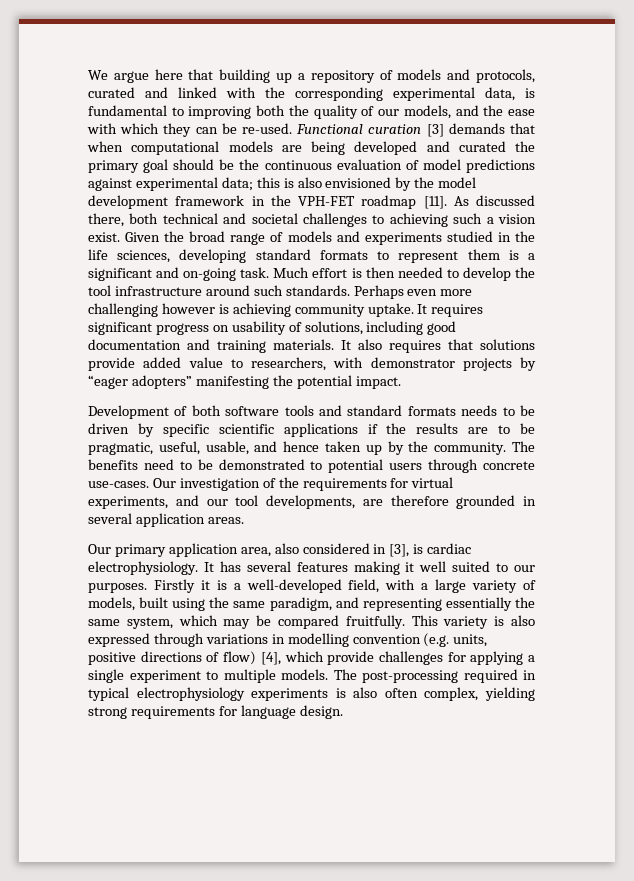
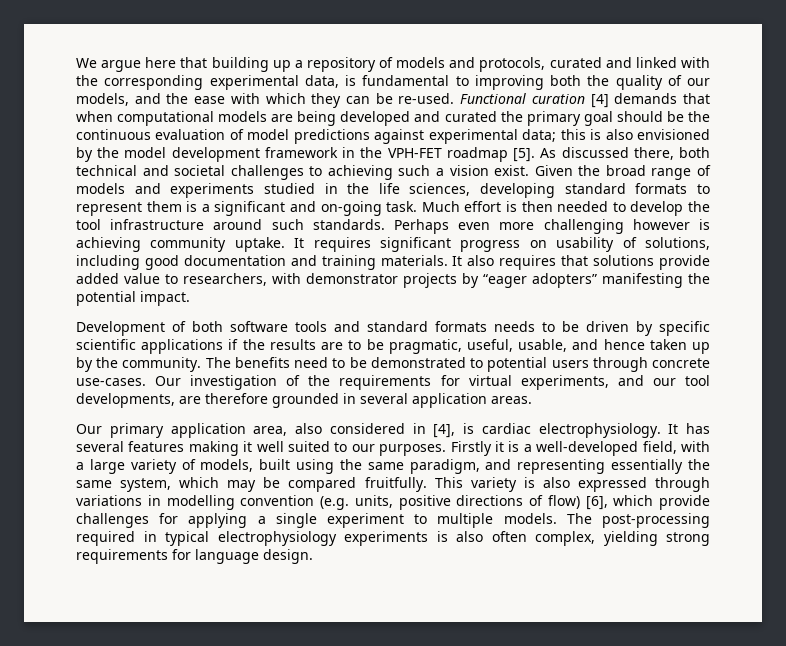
- Functional curation [3] demands that when computational models are being developed and curated the primary goal should be the continuous evaluation of model predictions against experimental data; this is also envisioned by the model development framework in the VPH-FET roadmap [11].
+ Functional curation [4] demands that when computational models are being developed and curated the primary goal should be the continuous evaluation of model predictions against experimental data; this is also envisioned by the model development framework in the VPH-FET roadmap [5].
- Our primary application area, also considered in [3], is cardiac electrophysiology.
+ Our primary application area, also considered in [4], is cardiac electrophysiology.
- This variety is also expressed through variations in modelling convention (e.g. units, positive directions of flow) [4], which provide challenges for applying a single experiment to multiple models.
+ This variety is also expressed through variations in modelling convention (e.g. units, positive directions of flow) [6], which provide challenges for applying a single experiment to multiple models.

